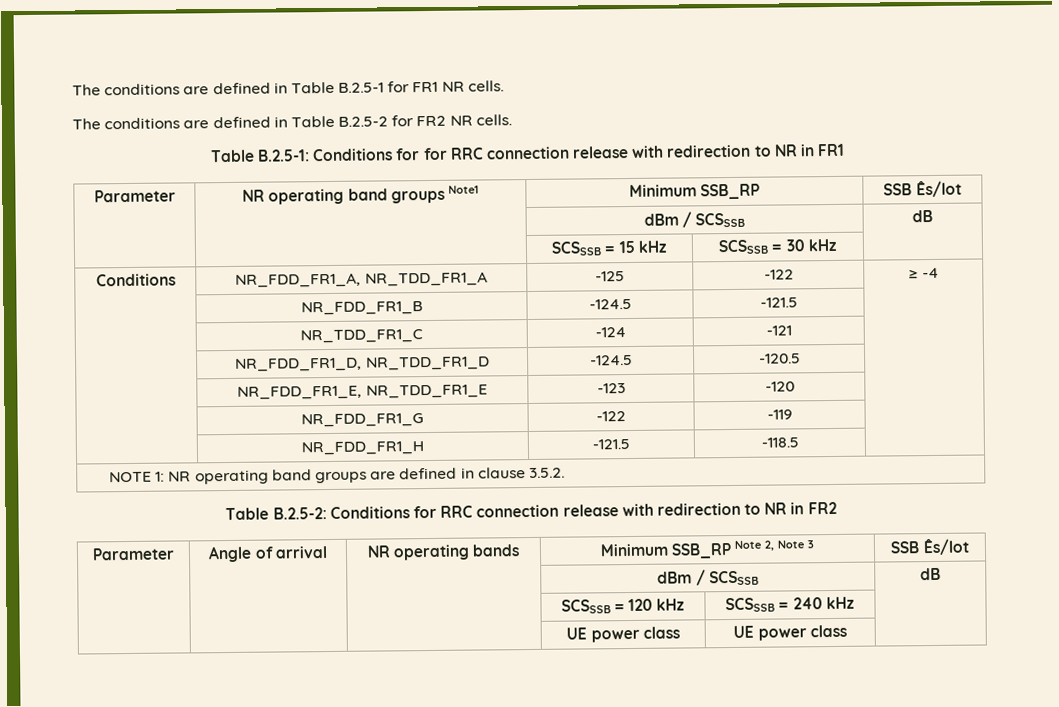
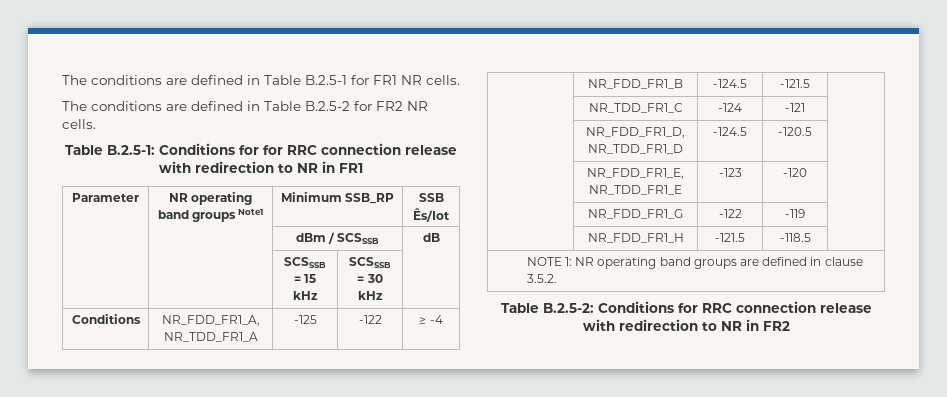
- Parameter | Angle of arrival | NR operating bands | Minimum SSB_RP Note 2, Note 3 | SSB Ês/Iot
- | | | dBm / SCSSSB | dB
- | | | SCSSSB = 120 kHz | SCSSSB = 240 kHz |
- | | | UE power class | UE power class |

